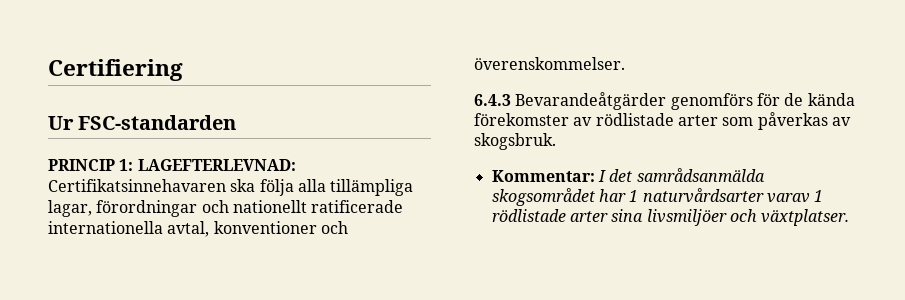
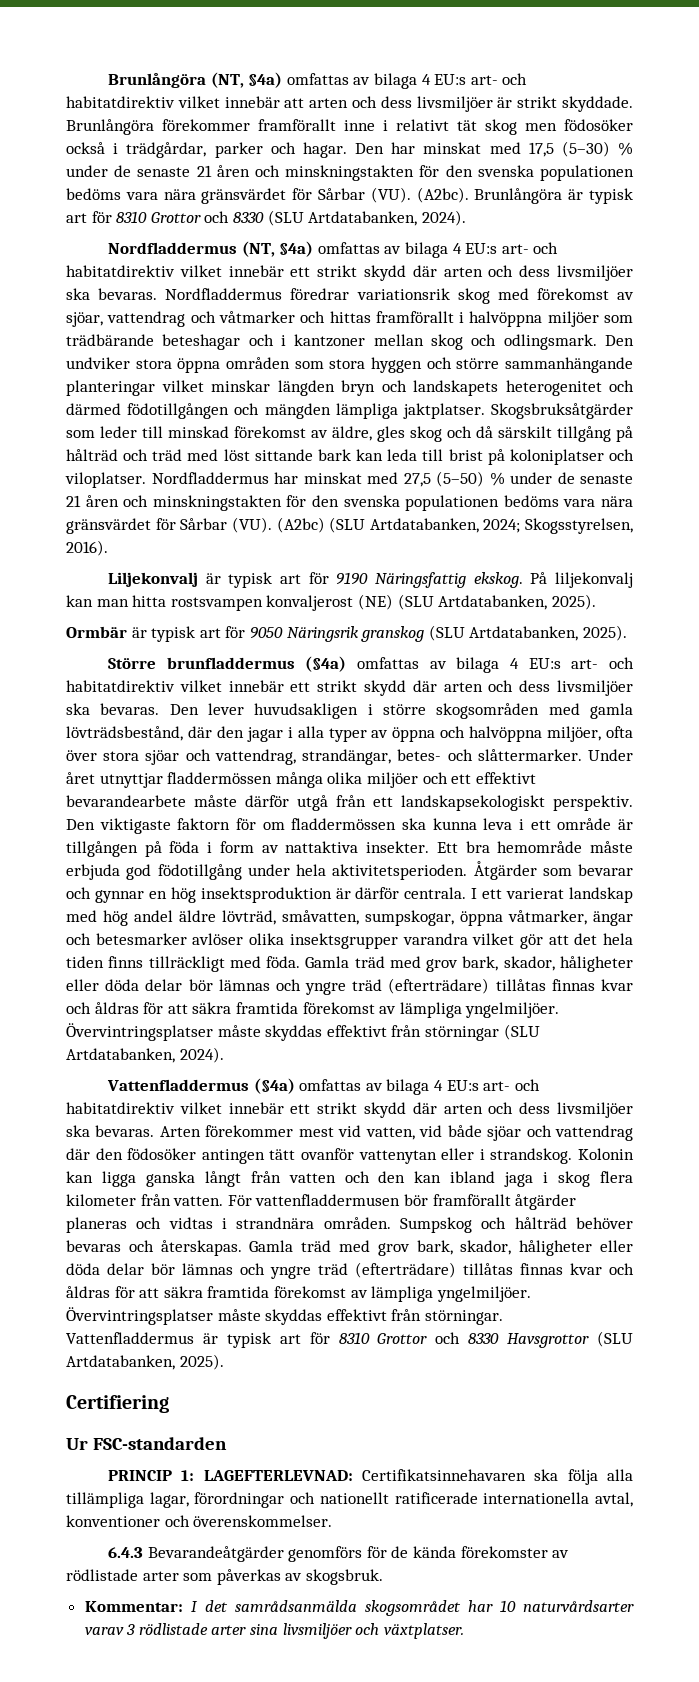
+ Brunlångöra (NT, §4a) omfattas av bilaga 4 EU:s art- och habitatdirektiv vilket innebär att arten och dess livsmiljöer är strikt skyddade. Brunlångöra förekommer framförallt inne i relativt tät skog men födosöker också i trädgårdar, parker och hagar. Den har minskat med 17,5 (5–30) % under de senaste 21 åren och minskningstakten för den svenska populationen bedöms vara nära gränsvärdet för Sårbar (VU). (A2bc). Brunlångöra är typisk art för 8310 Grottor och 8330 (SLU Artdatabanken, 2024).
+ Nordfladdermus (NT, §4a) omfattas av bilaga 4 EU:s art- och habitatdirektiv vilket innebär ett strikt skydd där arten och dess livsmiljöer ska bevaras. Nordfladdermus föredrar variationsrik skog med förekomst av sjöar, vattendrag och våtmarker och hittas framförallt i halvöppna miljöer som trädbärande beteshagar och i kantzoner mellan skog och odlingsmark. Den undviker stora öppna områden som stora hyggen och större sammanhängande planteringar vilket minskar längden bryn och landskapets heterogenitet och därmed födotillgången och mängden lämpliga jaktplatser. Skogsbruksåtgärder som leder till minskad förekomst av äldre, gles skog och då särskilt tillgång på hålträd och träd med löst sittande bark kan leda till brist på koloniplatser och viloplatser. Nordfladdermus har minskat med 27,5 (5–50) % under de senaste 21 åren och minskningstakten för den svenska populationen bedöms vara nära gränsvärdet för Sårbar (VU). (A2bc) (SLU Artdatabanken, 2024; Skogsstyrelsen, 2016).
+ Liljekonvalj är typisk art för 9190 Näringsfattig ekskog. På liljekonvalj kan man hitta rostsvampen konvaljerost (NE) (SLU Artdatabanken, 2025).
+ Ormbär är typisk art för 9050 Näringsrik granskog (SLU Artdatabanken, 2025).
+ Större brunfladdermus (§4a) omfattas av bilaga 4 EU:s art- och habitatdirektiv vilket innebär ett strikt skydd där arten och dess livsmiljöer ska bevaras. Den lever huvudsakligen i större skogsområden med gamla lövträdsbestånd, där den jagar i alla typer av öppna och halvöppna miljöer, ofta över stora sjöar och vattendrag, strandängar, betes- och slåttermarker. Under året utnyttjar fladdermössen många olika miljöer och ett effektivt bevarandearbete måste därför utgå från ett landskapsekologiskt perspektiv. Den viktigaste faktorn för om fladdermössen ska kunna leva i ett område är tillgången på föda i form av nattaktiva insekter. Ett bra hemområde måste erbjuda god födotillgång under hela aktivitetsperioden. Åtgärder som bevarar och gynnar en hög insektsproduktion är därför centrala. I ett varierat landskap med hög andel äldre lövträd, småvatten, sumpskogar, öppna våtmarker, ängar och betesmarker avlöser olika insektsgrupper varandra vilket gör att det hela tiden finns tillräckligt med föda. Gamla träd med grov bark, skador, håligheter eller döda delar bör lämnas och yngre träd (efterträdare) tillåtas finnas kvar och åldras för att säkra framtida förekomst av lämpliga yngelmiljöer. Övervintringsplatser måste skyddas effektivt från störningar (SLU Artdatabanken, 2024).
+ Vattenfladdermus (§4a) omfattas av bilaga 4 EU:s art- och habitatdirektiv vilket innebär ett strikt skydd där arten och dess livsmiljöer ska bevaras. Arten förekommer mest vid vatten, vid både sjöar och vattendrag där den födosöker antingen tätt ovanför vattenytan eller i strandskog. Kolonin kan ligga ganska långt från vatten och den kan ibland jaga i skog flera kilometer från vatten. För vattenfladdermusen bör framförallt åtgärder planeras och vidtas i strandnära områden. Sumpskog och hålträd behöver bevaras och återskapas. Gamla träd med grov bark, skador, håligheter eller döda delar bör lämnas och yngre träd (efterträdare) tillåtas finnas kvar och åldras för att säkra framtida förekomst av lämpliga yngelmiljöer. Övervintringsplatser måste skyddas effektivt från störningar. Vattenfladdermus är typisk art för 8310 Grottor och 8330 Havsgrottor (SLU Artdatabanken, 2025).
- Kommentar: I det samrådsanmälda skogsområdet har 1 naturvårdsarter varav 1 rödlistade arter sina livsmiljöer och växtplatser.
+ Kommentar: I det samrådsanmälda skogsområdet har 10 naturvårdsarter varav 3 rödlistade arter sina livsmiljöer och växtplatser.

